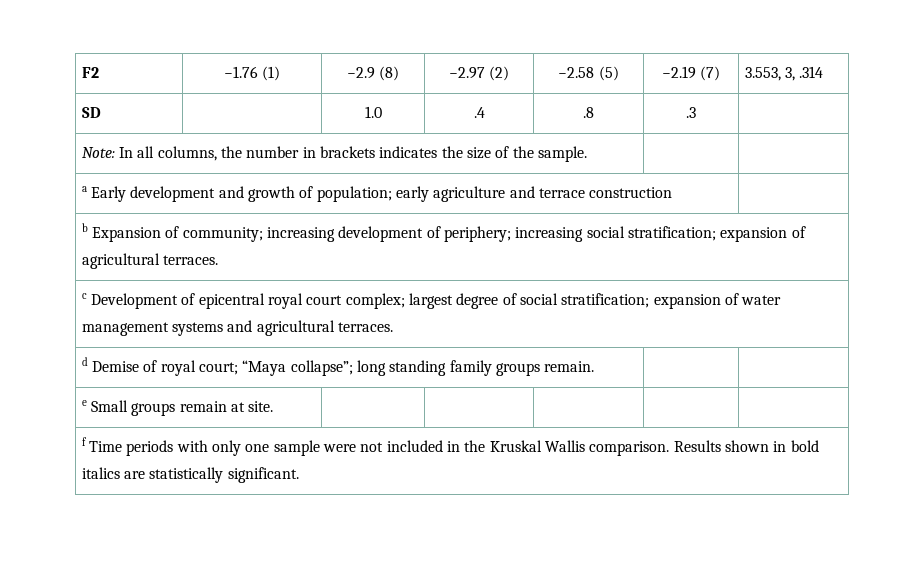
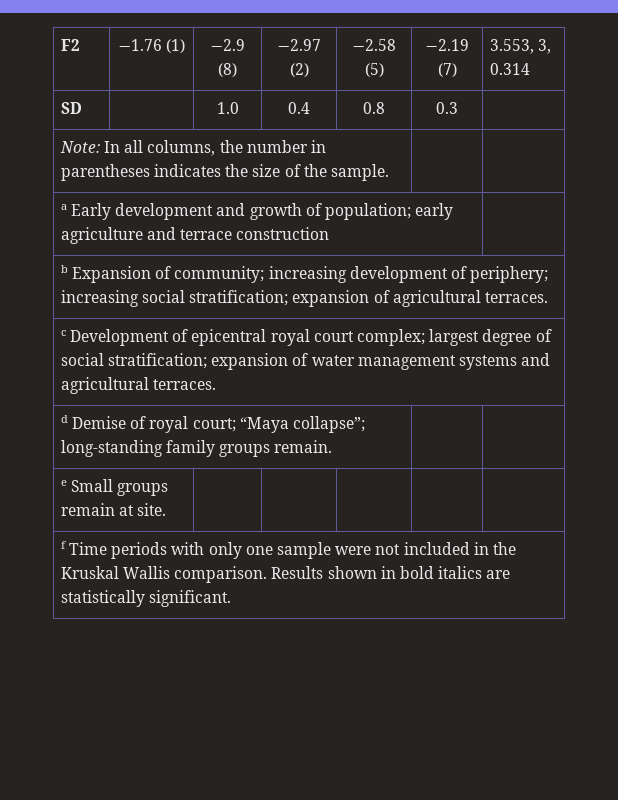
- F2 | −1.76 (1) | −2.9 (8) | −2.97 (2) | −2.58 (5) | −2.19 (7) | 3.553, 3, .314
+ F2 | −1.76 (1) | −2.9 (8) | −2.97 (2) | −2.58 (5) | −2.19 (7) | 3.553, 3, 0.314
- SD | | 1.0 | .4 | .8 | .3 |
+ SD | | 1.0 | 0.4 | 0.8 | 0.3 |
- Note: In all columns, the number in brackets indicates the size of the sample. | |
+ Note: In all columns, the number in parentheses indicates the size of the sample. | |
- d Demise of royal court; “Maya collapse”; long standing family groups remain. | |
+ d Demise of royal court; “Maya collapse”; long-standing family groups remain. | |

